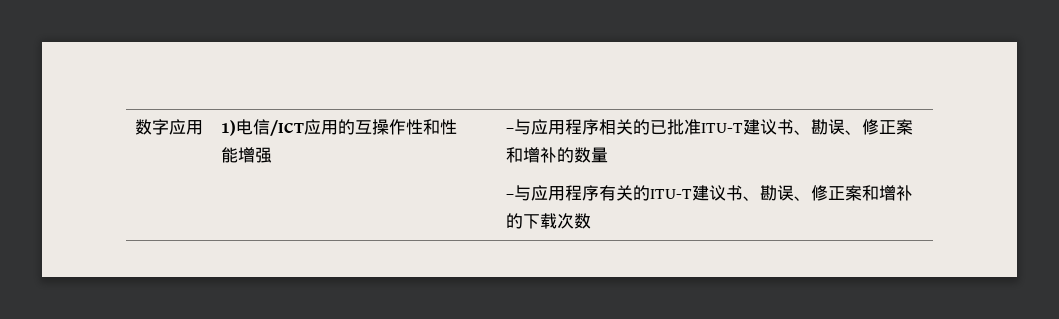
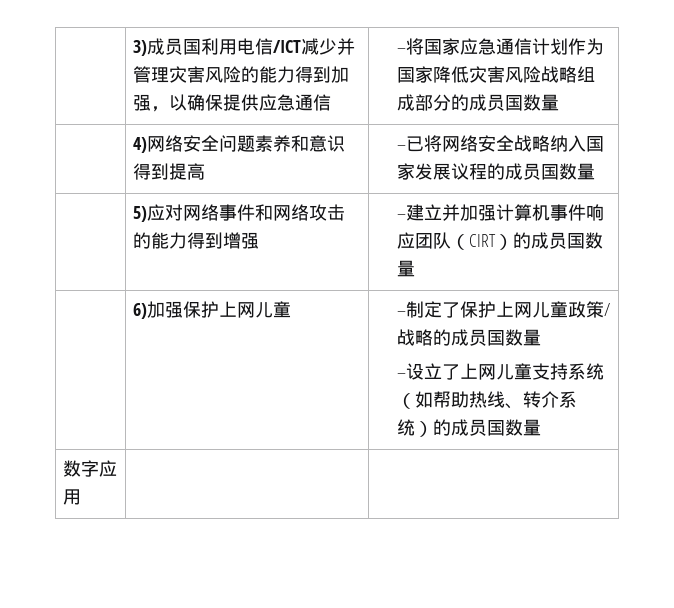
- 数字应用 | 1)电信/ICT应用的互操作性和性能增强 | –与应用程序相关的已批准ITU-T建议书、勘误、修正案和增补的数量
- –与应用程序有关的ITU-T建议书、勘误、修正案和增补的下载次数
+ 3)成员国利用电信/ICT减少并管理灾害风险的能力得到加强，以确保提供应急通信 | –将国家应急通信计划作为国家降低灾害风险战略组成部分的成员国数量
+ | 4)网络安全问题素养和意识得到提高 | –已将网络安全战略纳入国家发展议程的成员国数量
+ | 5)应对网络事件和网络攻击的能力得到增强 | –建立并加强计算机事件响应团队（CIRT）的成员国数量
+ | 6)加强保护上网儿童 | –制定了保护上网儿童政策/战略的成员国数量
+ –设立了上网儿童支持系统（如帮助热线、转介系统）的成员国数量
+ 数字应用 | |

